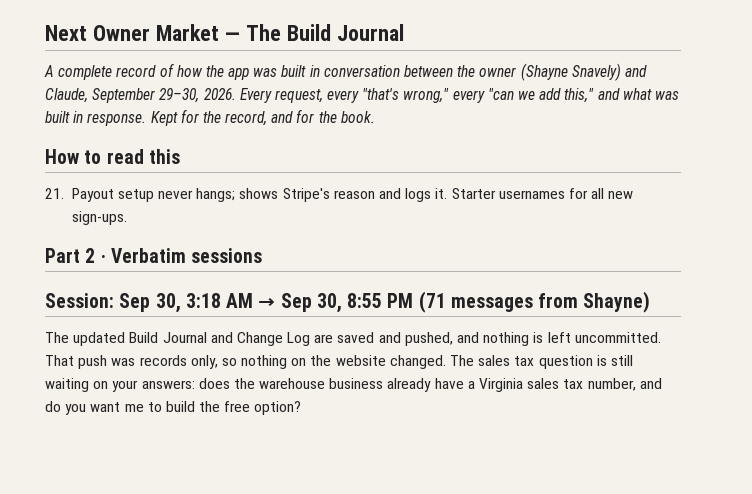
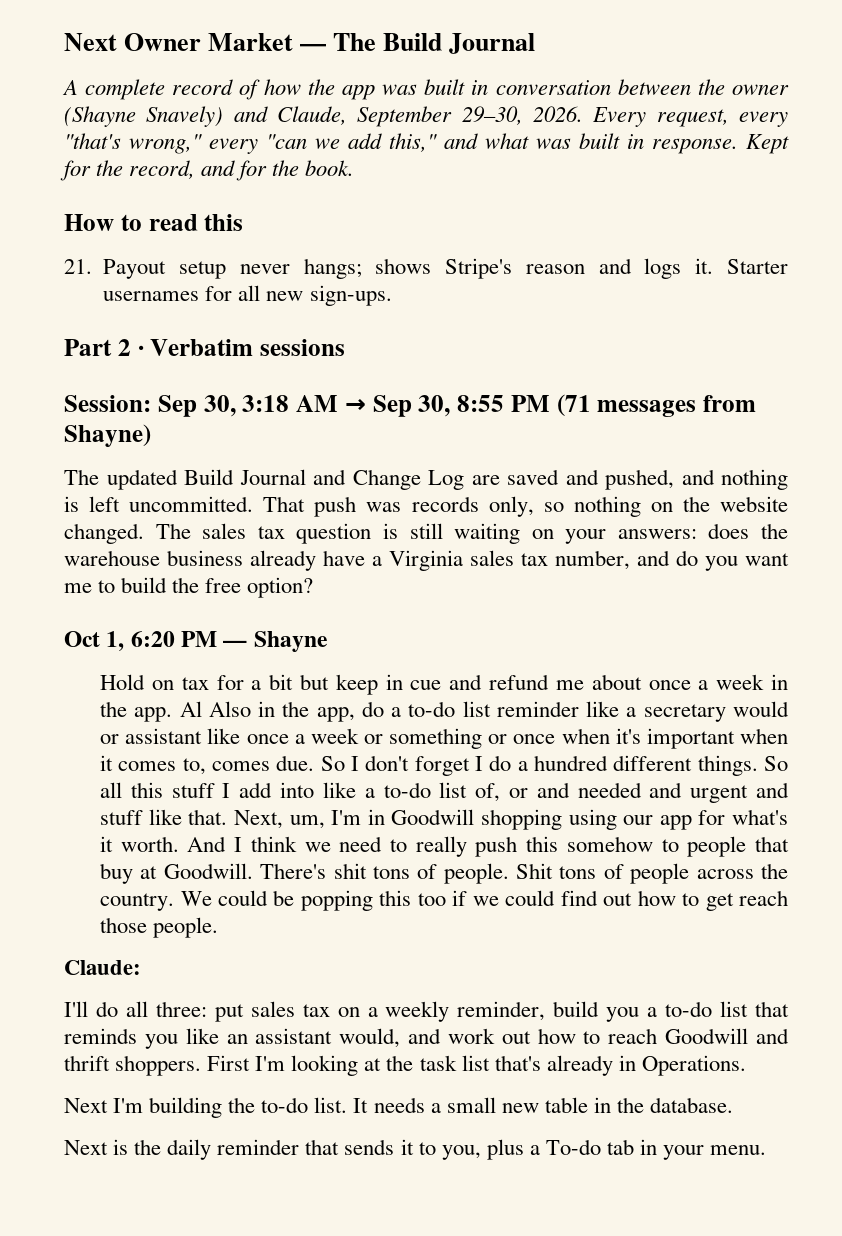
+ Oct 1, 6:20 PM — Shayne
+ Hold on tax for a bit but keep in cue and refund me about once a week in the app. Al Also in the app, do a to-do list reminder like a secretary would or assistant like once a week or something or once when it's important when it comes to, comes due. So I don't forget I do a hundred different things. So all this stuff I add into like a to-do list of, or and needed and urgent and stuff like that. Next, um, I'm in Goodwill shopping using our app for what's it worth. And I think we need to really push this somehow to people that buy at Goodwill. There's shit tons of people. Shit tons of people across the country. We could be popping this too if we could find out how to get reach those people.
+ Claude:
+ I'll do all three: put sales tax on a weekly reminder, build you a to-do list that reminds you like an assistant would, and work out how to reach Goodwill and thrift shoppers. First I'm looking at the task list that's already in Operations.
+ Next I'm building the to-do list. It needs a small new table in the database.
+ Next is the daily reminder that sends it to you, plus a To-do tab in your menu.

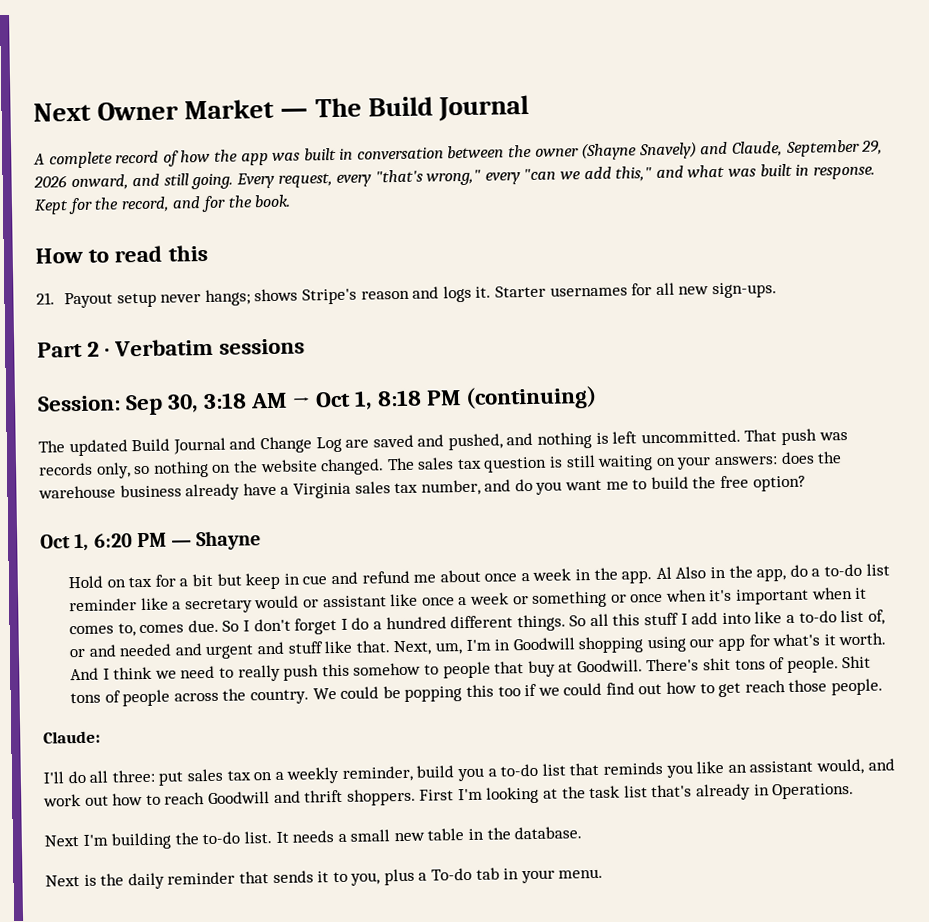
- A complete record of how the app was built in conversation between the owner (Shayne Snavely) and Claude, September 29–30, 2026.
+ A complete record of how the app was built in conversation between the owner (Shayne Snavely) and Claude, September 29, 2026 onward, and still going.
- Session: Sep 30, 3:18 AM → Sep 30, 8:55 PM (71 messages from Shayne)
+ Session: Sep 30, 3:18 AM → Oct 1, 8:18 PM (continuing)

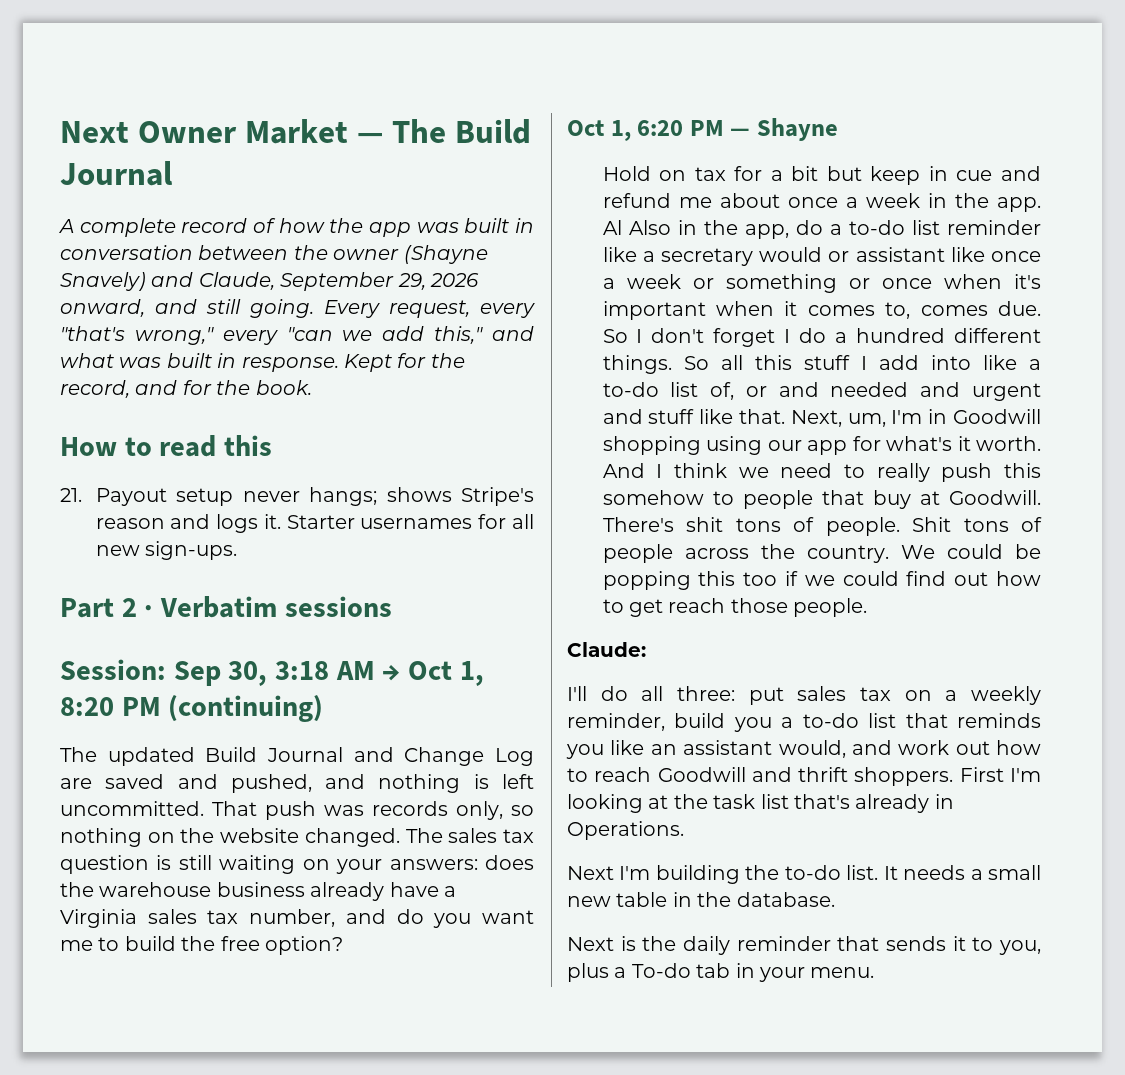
- Session: Sep 30, 3:18 AM → Oct 1, 8:18 PM (continuing)
+ Session: Sep 30, 3:18 AM → Oct 1, 8:20 PM (continuing)

